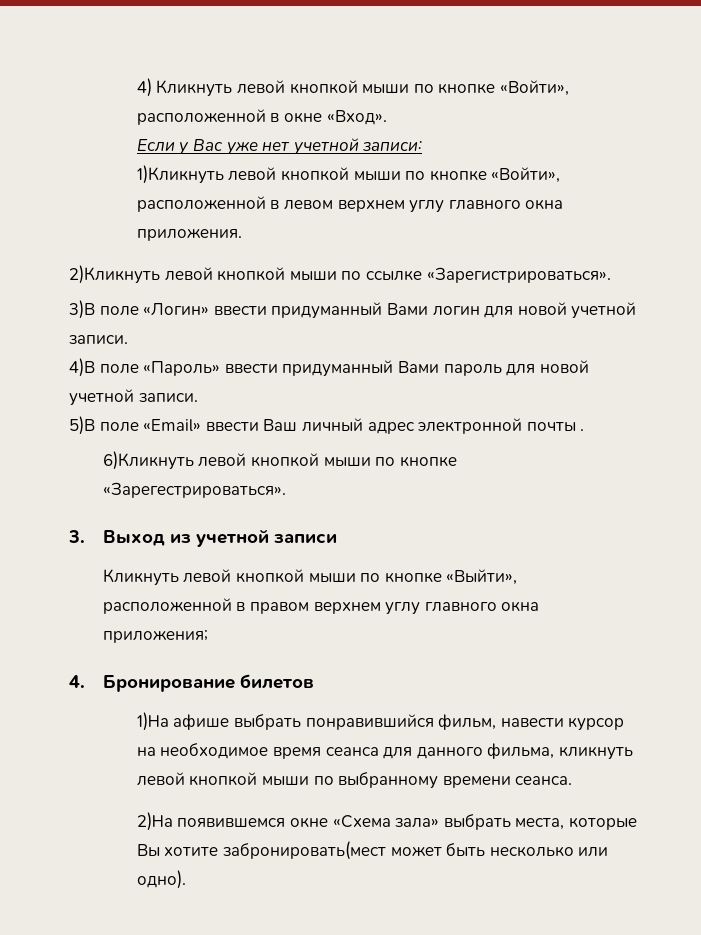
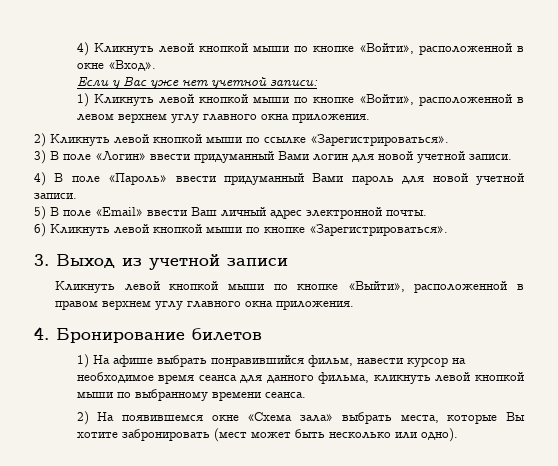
- 1)Кликнуть левой кнопкой мыши по кнопке «Войти», расположенной в левом верхнем углу главного окна приложения.
+ 1) Кликнуть левой кнопкой мыши по кнопке «Войти», расположенной в левом верхнем углу главного окна приложения.
- 2)Кликнуть левой кнопкой мыши по ссылке «Зарегистрироваться».
+ 2) Кликнуть левой кнопкой мыши по ссылке «Зарегистрироваться».
- 3)В поле «Логин» ввести придуманный Вами логин для новой учетной записи.
+ 3) В поле «Логин» ввести придуманный Вами логин для новой учетной записи.
- 4)В поле «Пароль» ввести придуманный Вами пароль для новой учетной записи.
+ 4) В поле «Пароль» ввести придуманный Вами пароль для новой учетной записи.
- 5)В поле «Email» ввести Ваш личный адрес электронной почты .
- 6)Кликнуть левой кнопкой мыши по кнопке «Зарегестрироваться».
+ 5) В поле «Email» ввести Ваш личный адрес электронной почты.
+ 6) Кликнуть левой кнопкой мыши по кнопке «Зарегистрироваться».
- Кликнуть левой кнопкой мыши по кнопке «Выйти», расположенной в правом верхнем углу главного окна приложения;
+ Кликнуть левой кнопкой мыши по кнопке «Выйти», расположенной в правом верхнем углу главного окна приложения.
- 1)На афише выбрать понравившийся фильм, навести курсор на необходимое время сеанса для данного фильма, кликнуть левой кнопкой мыши по выбранному времени сеанса.
+ 1) На афише выбрать понравившийся фильм, навести курсор на необходимое время сеанса для данного фильма, кликнуть левой кнопкой мыши по выбранному времени сеанса.
- 2)На появившемся окне «Схема зала» выбрать места, которые Вы хотите забронировать(мест может быть несколько или одно).
+ 2) На появившемся окне «Схема зала» выбрать места, которые Вы хотите забронировать (мест может быть несколько или одно).

